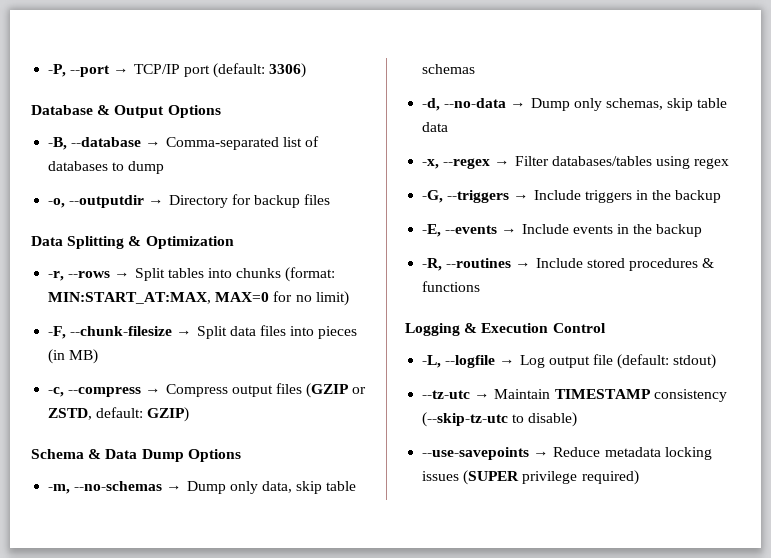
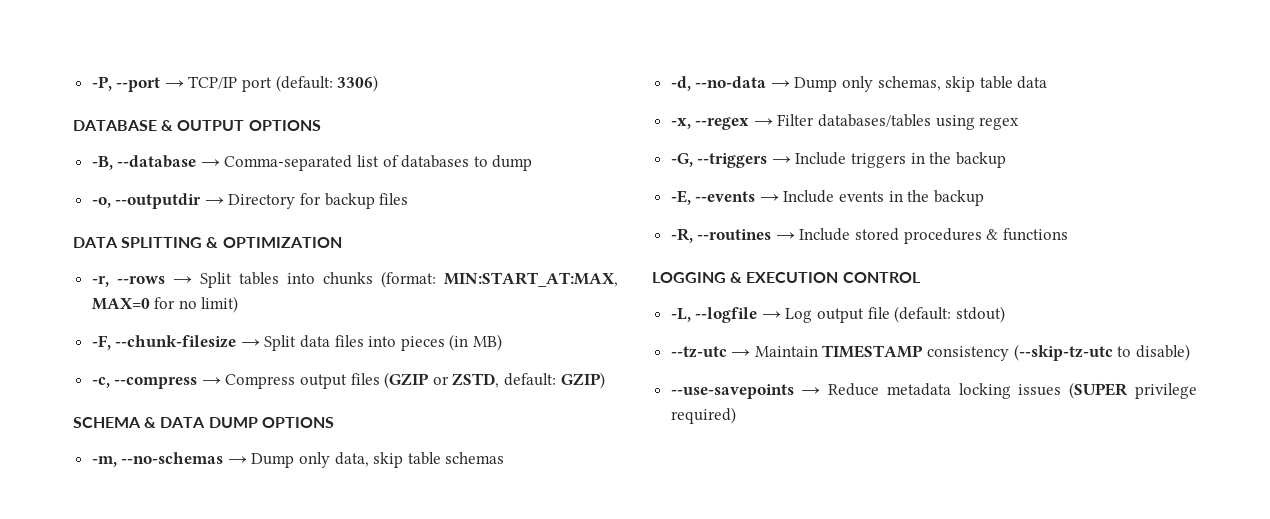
- Database & Output Options
+ DATABASE & OUTPUT OPTIONS
- Data Splitting & Optimization
+ DATA SPLITTING & OPTIMIZATION
- Schema & Data Dump Options
+ SCHEMA & DATA DUMP OPTIONS
- Logging & Execution Control
+ LOGGING & EXECUTION CONTROL

